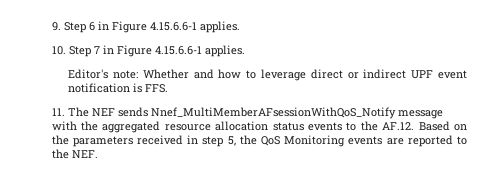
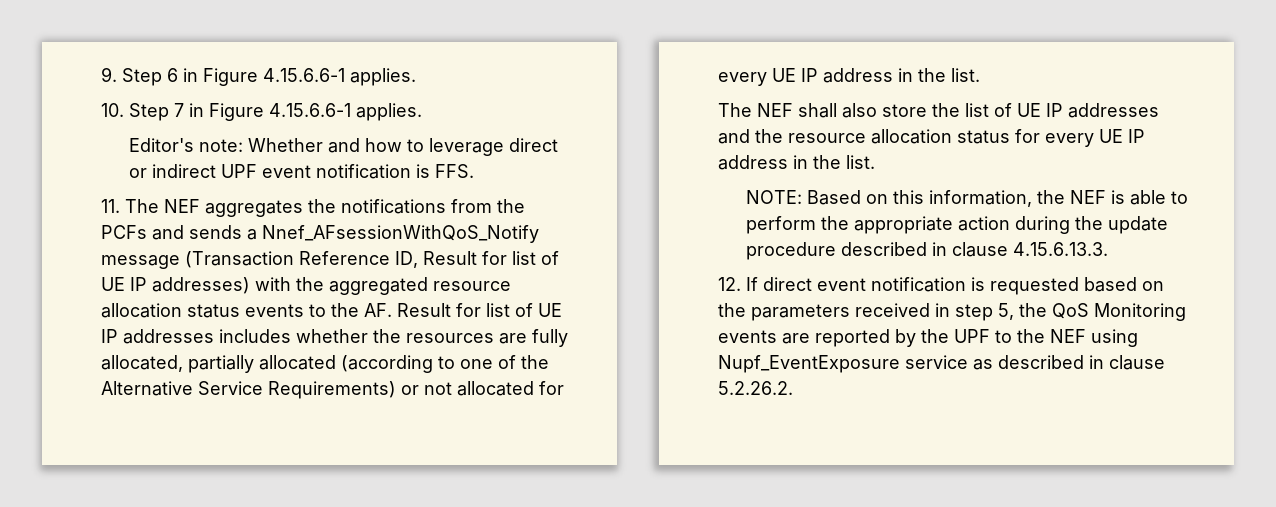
- 11. The NEF sends Nnef_MultiMemberAFsessionWithQoS_Notify message with the aggregated resource allocation status events to the AF.12. Based on the parameters received in step 5, the QoS Monitoring events are reported to the NEF.
+ 11. The NEF aggregates the notifications from the PCFs and sends a Nnef_AFsessionWithQoS_Notify message (Transaction Reference ID, Result for list of UE IP addresses) with the aggregated resource allocation status events to the AF. Result for list of UE IP addresses includes whether the resources are fully allocated, partially allocated (according to one of the Alternative Service Requirements) or not allocated for every UE IP address in the list.
+ The NEF shall also store the list of UE IP addresses and the resource allocation status for every UE IP address in the list.
+ NOTE: Based on this information, the NEF is able to perform the appropriate action during the update procedure described in clause 4.15.6.13.3.
+ 12. If direct event notification is requested based on the parameters received in step 5, the QoS Monitoring events are reported by the UPF to the NEF using Nupf_EventExposure service as described in clause 5.2.26.2.

